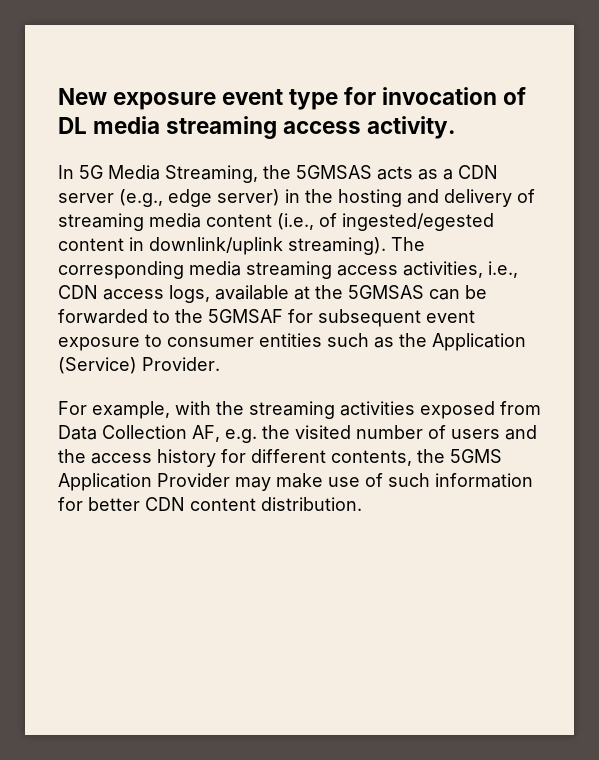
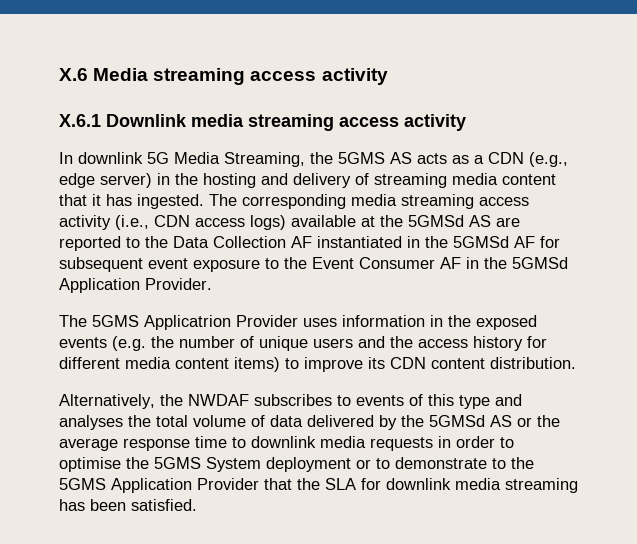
- New exposure event type for invocation of DL media streaming access activity.
+ X.6 Media streaming access activity
+ X.6.1 Downlink media streaming access activity
- In 5G Media Streaming, the 5GMSAS acts as a CDN server (e.g., edge server) in the hosting and delivery of streaming media content (i.e., of ingested/egested content in downlink/uplink streaming).
+ In downlink 5G Media Streaming, the 5GMS AS acts as a CDN (e.g., edge server) in the hosting and delivery of streaming media content that it has ingested.
- The corresponding media streaming access activities, i.e., CDN access logs, available at the 5GMSAS can be forwarded to the 5GMSAF for subsequent event exposure to consumer entities such as the Application (Service) Provider.
- For example, with the streaming activities exposed from Data Collection AF, e.g. the visited number of users and the access history for different contents, the 5GMS Application Provider may make use of such information for better CDN content distribution.
+ The corresponding media streaming access activity (i.e., CDN access logs) available at the 5GMSd AS are reported to the Data Collection AF instantiated in the 5GMSd AF for subsequent event exposure to the Event Consumer AF in the 5GMSd Application Provider.
+ The 5GMS Applicatrion Provider uses information in the exposed events (e.g. the number of unique users and the access history for different media content items) to improve its CDN content distribution.
+ Alternatively, the NWDAF subscribes to events of this type and analyses the total volume of data delivered by the 5GMSd AS or the average response time to downlink media requests in order to optimise the 5GMS System deployment or to demonstrate to the 5GMS Application Provider that the SLA for downlink media streaming has been satisfied.

